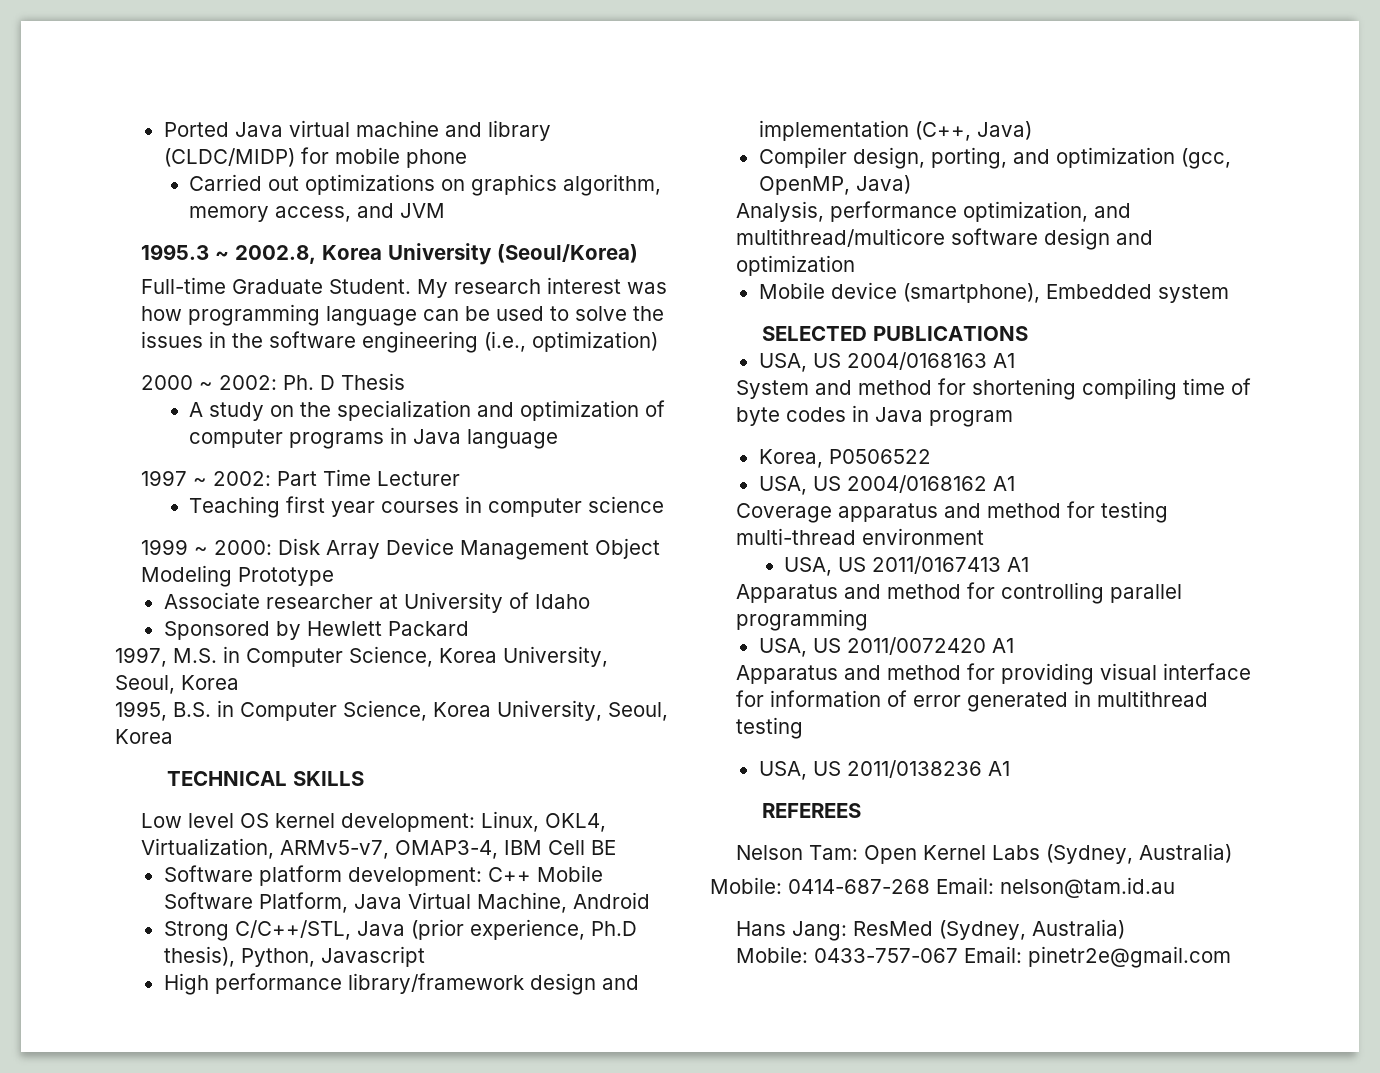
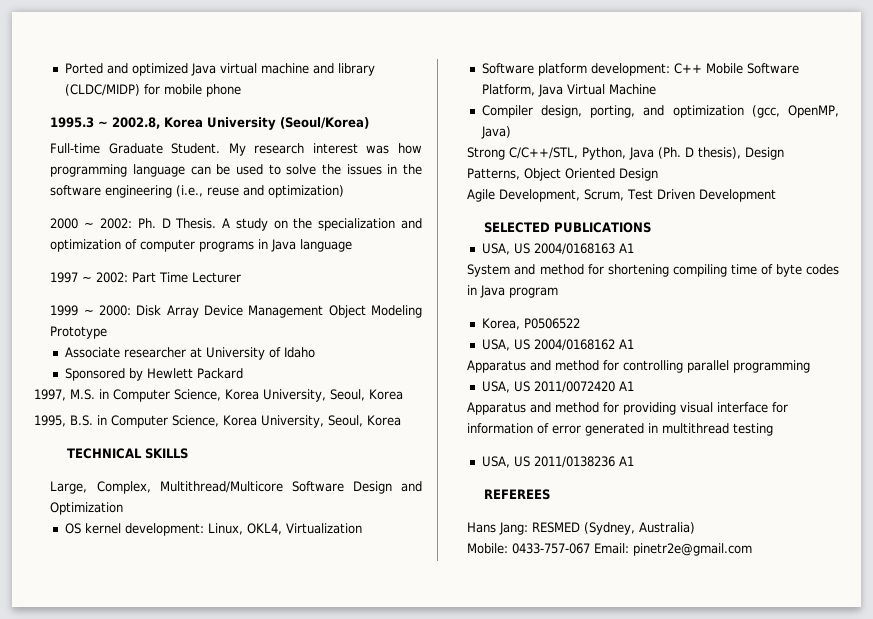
- Ported Java virtual machine and library (CLDC/MIDP) for mobile phone
+ Ported and optimized Java virtual machine and library (CLDC/MIDP) for mobile phone
- Carried out optimizations on graphics algorithm, memory access, and JVM
- My research interest was how programming language can be used to solve the issues in the software engineering (i.e., optimization)
+ My research interest was how programming language can be used to solve the issues in the software engineering (i.e., reuse and optimization)
- 2000 ~ 2002: Ph. D Thesis
- A study on the specialization and optimization of computer programs in Java language
+ 2000 ~ 2002: Ph. D Thesis. A study on the specialization and optimization of computer programs in Java language
- Teaching first year courses in computer science
- Low level OS kernel development: Linux, OKL4, Virtualization, ARMv5-v7, OMAP3-4, IBM Cell BE
+ Large, Complex, Multithread/Multicore Software Design and Optimization
+ OS kernel development: Linux, OKL4, Virtualization
- Software platform development: C++ Mobile Software Platform, Java Virtual Machine, Android
- Strong C/C++/STL, Java (prior experience, Ph.D thesis), Python, Javascript
- High performance library/framework design and implementation (C++, Java)
+ Software platform development: C++ Mobile Software Platform, Java Virtual Machine
- Analysis, performance optimization, and multithread/multicore software design and optimization
- Mobile device (smartphone), Embedded system
+ Strong C/C++/STL, Python, Java (Ph. D thesis), Design Patterns, Object Oriented Design
+ Agile Development, Scrum, Test Driven Development
- Coverage apparatus and method for testing multi-thread environment
- USA, US 2011/0167413 A1
- Nelson Tam: Open Kernel Labs (Sydney, Australia)
- Mobile: 0414-687-268 Email: nelson@tam.id.au
- Hans Jang: ResMed (Sydney, Australia)
+ Hans Jang: RESMED (Sydney, Australia)

